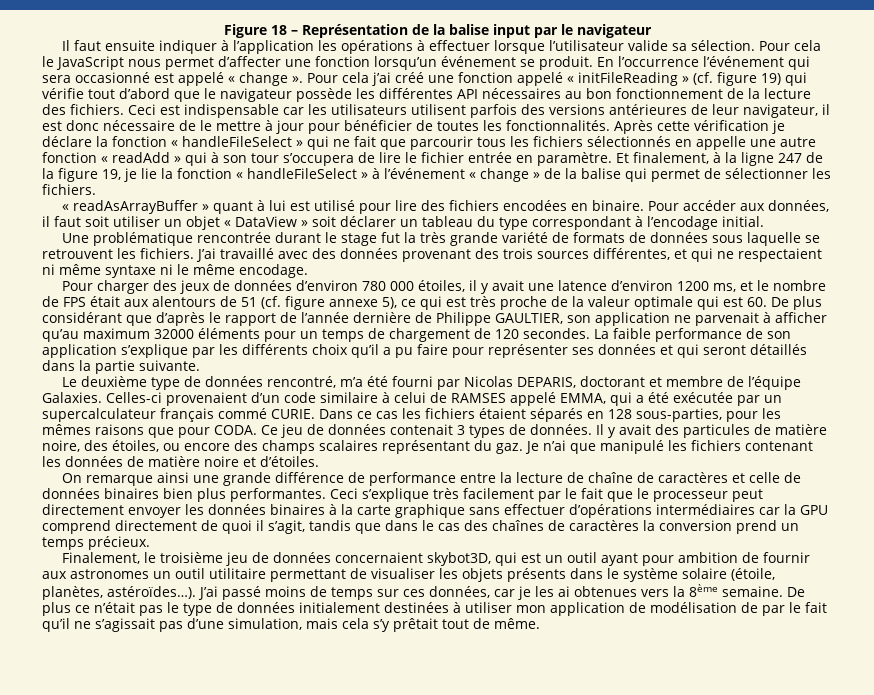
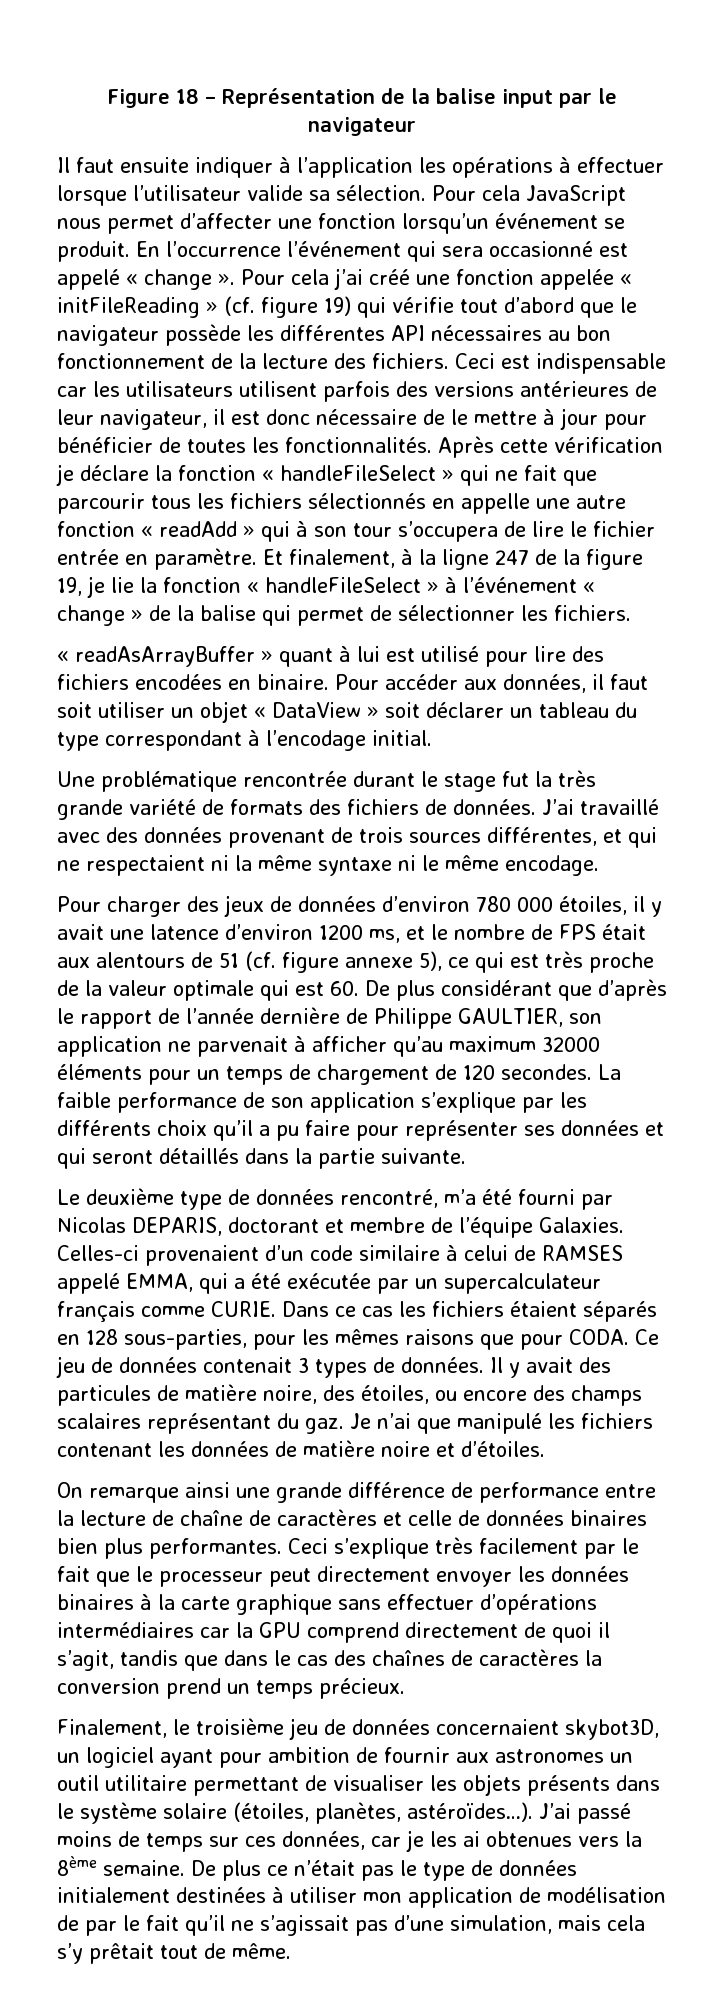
- Pour cela le JavaScript nous permet d’affecter une fonction lorsqu’un événement se produit.
+ Pour cela JavaScript nous permet d’affecter une fonction lorsqu’un événement se produit.
- Pour cela j’ai créé une fonction appelé « initFileReading » (cf. figure 19) qui vérifie tout d’abord que le navigateur possède les différentes API nécessaires au bon fonctionnement de la lecture des fichiers.
+ Pour cela j’ai créé une fonction appelée « initFileReading » (cf. figure 19) qui vérifie tout d’abord que le navigateur possède les différentes API nécessaires au bon fonctionnement de la lecture des fichiers.
- Une problématique rencontrée durant le stage fut la très grande variété de formats de données sous laquelle se retrouvent les fichiers.
+ Une problématique rencontrée durant le stage fut la très grande variété de formats des fichiers de données.
- J’ai travaillé avec des données provenant des trois sources différentes, et qui ne respectaient ni même syntaxe ni le même encodage.
+ J’ai travaillé avec des données provenant de trois sources différentes, et qui ne respectaient ni la même syntaxe ni le même encodage.
- Celles-ci provenaient d’un code similaire à celui de RAMSES appelé EMMA, qui a été exécutée par un supercalculateur français commé CURIE.
+ Celles-ci provenaient d’un code similaire à celui de RAMSES appelé EMMA, qui a été exécutée par un supercalculateur français comme CURIE.
- Finalement, le troisième jeu de données concernaient skybot3D, qui est un outil ayant pour ambition de fournir aux astronomes un outil utilitaire permettant de visualiser les objets présents dans le système solaire (étoile, planètes, astéroïdes…).
+ Finalement, le troisième jeu de données concernaient skybot3D, un logiciel ayant pour ambition de fournir aux astronomes un outil utilitaire permettant de visualiser les objets présents dans le système solaire (étoiles, planètes, astéroïdes…).

